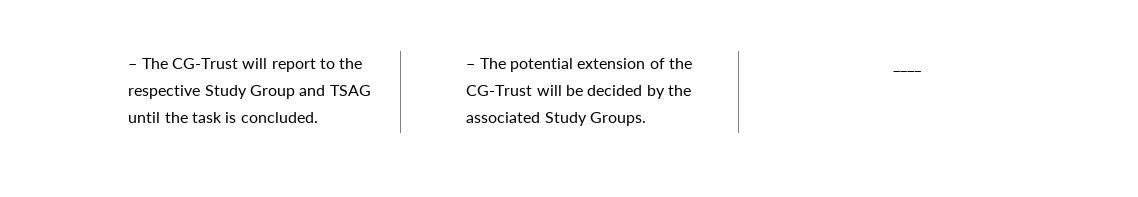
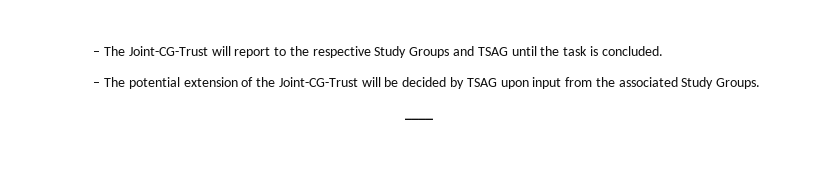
- – The CG-Trust will report to the respective Study Group and TSAG until the task is concluded.
+ – The Joint-CG-Trust will report to the respective Study Groups and TSAG until the task is concluded.
- – The potential extension of the CG-Trust will be decided by the associated Study Groups.
+ – The potential extension of the Joint-CG-Trust will be decided by TSAG upon input from the associated Study Groups.

